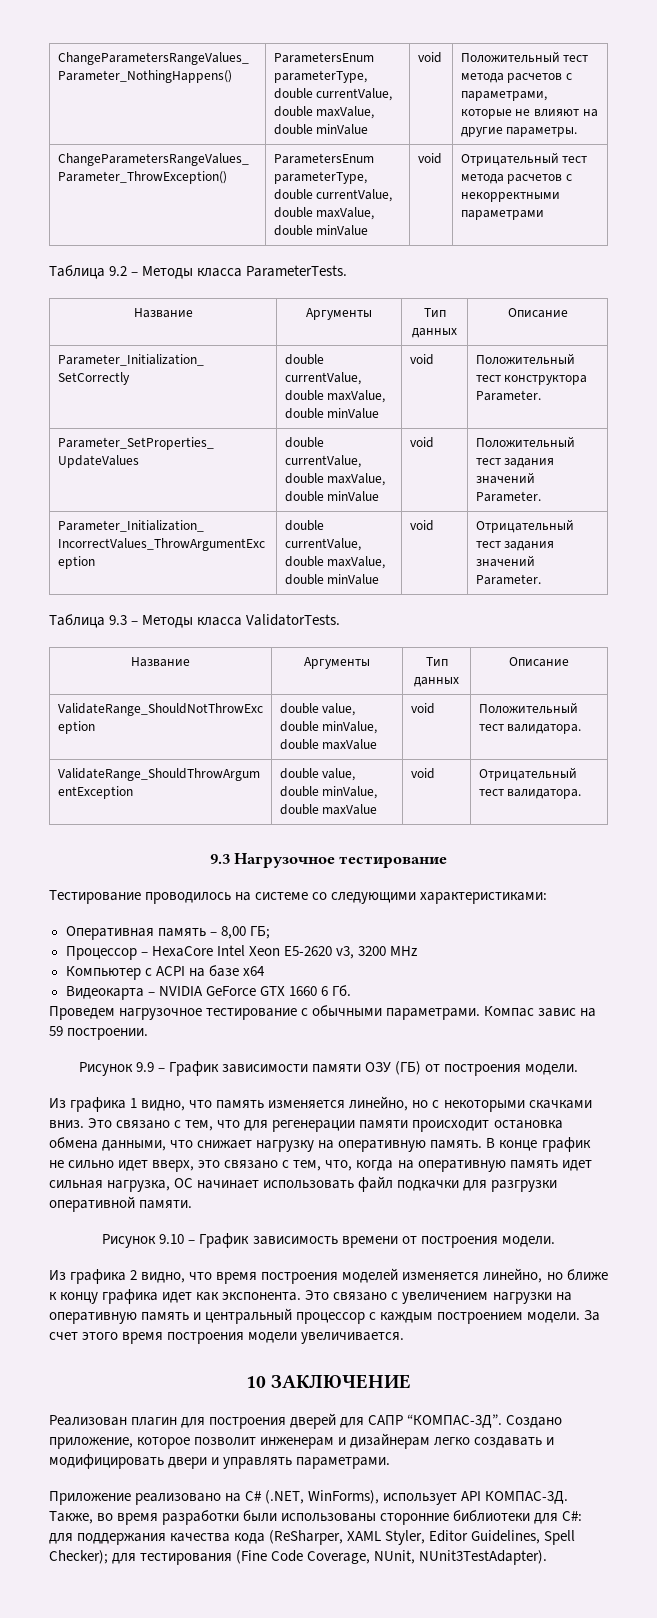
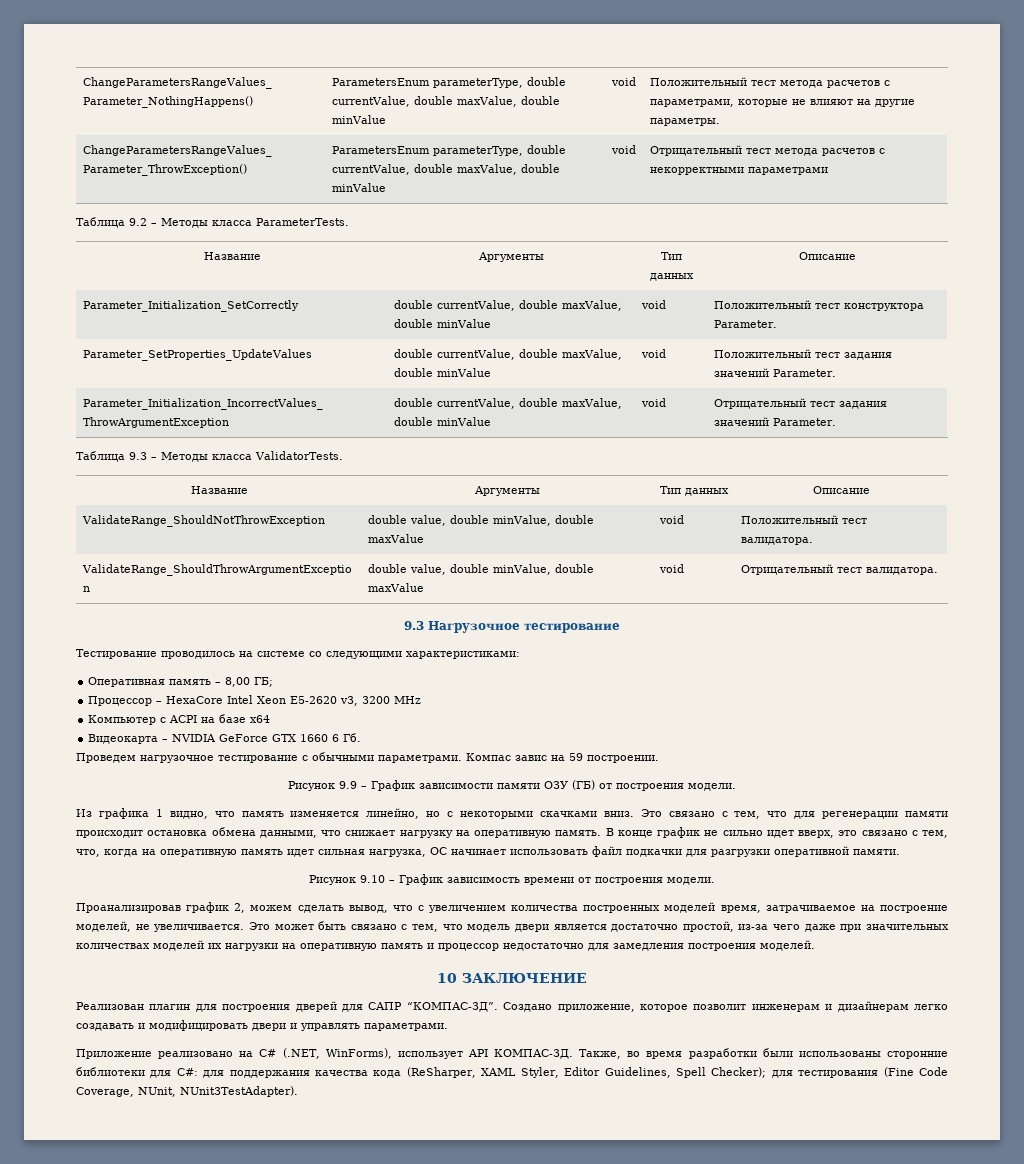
- Из графика 2 видно, что время построения моделей изменяется линейно, но ближе к концу графика идет как экспонента. Это связано с увеличением нагрузки на оперативную память и центральный процессор с каждым построением модели. За счет этого время построения модели увеличивается.
+ Проанализировав график 2, можем сделать вывод, что с увеличением количества построенных моделей время, затрачиваемое на построение моделей, не увеличивается. Это может быть связано с тем, что модель двери является достаточно простой, из-за чего даже при значительных количествах моделей их нагрузки на оперативную память и процессор недостаточно для замедления построения моделей.

